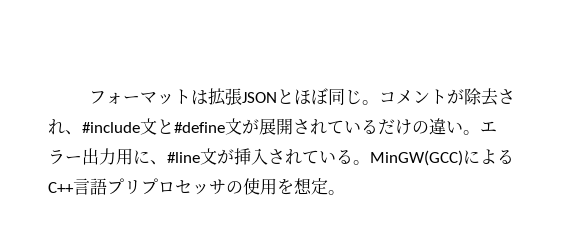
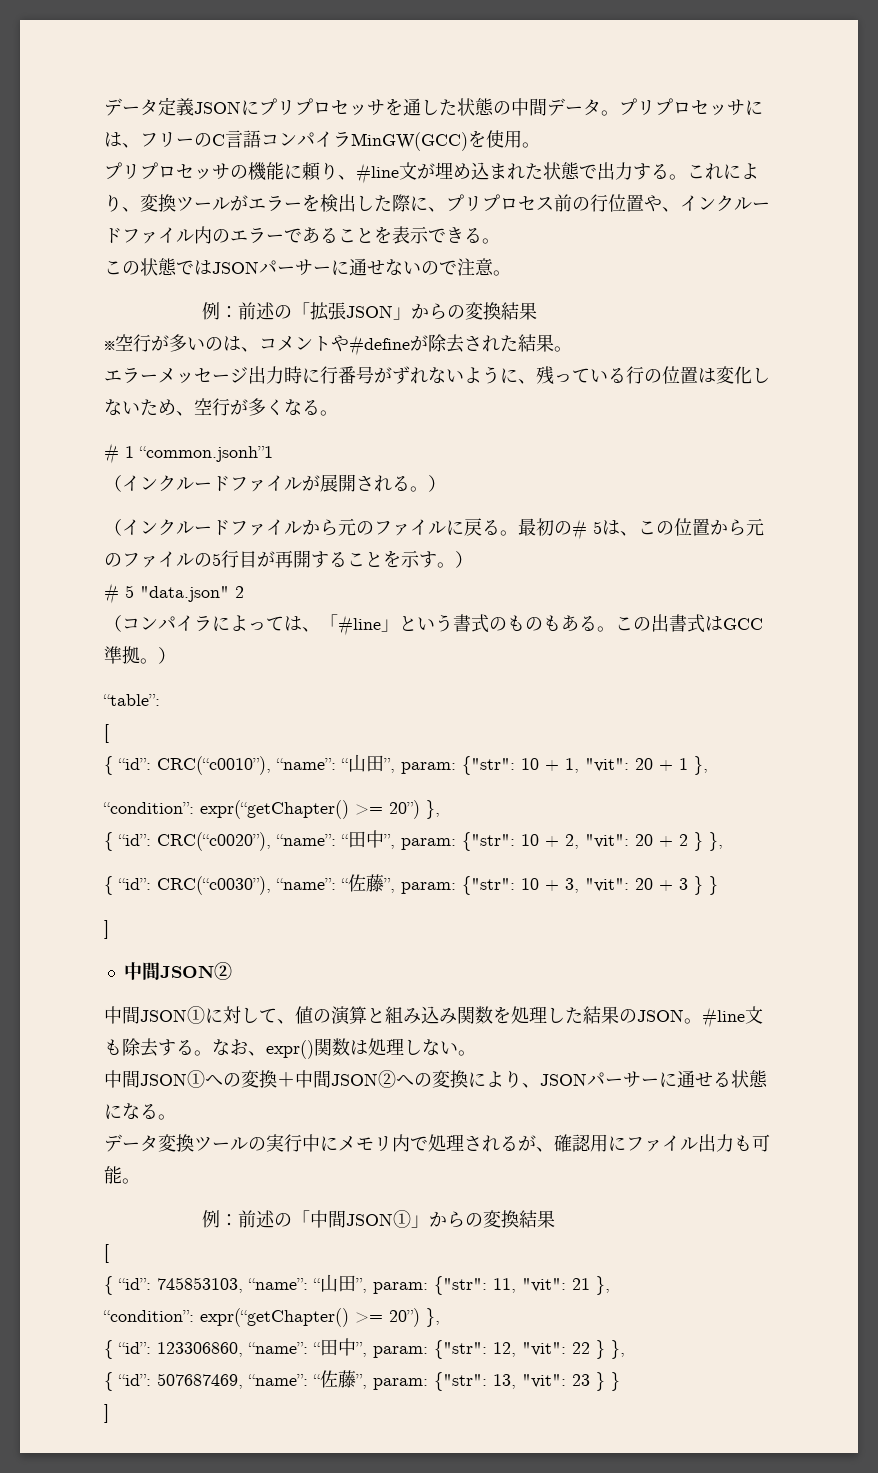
- フォーマットは拡張JSONとほぼ同じ。コメントが除去され、#include文と#define文が展開されているだけの違い。エラー出力用に、#line文が挿入されている。MinGW(GCC)によるC++言語プリプロセッサの使用を想定。
+ データ定義JSONにプリプロセッサを通した状態の中間データ。プリプロセッサには、フリーのC言語コンパイラMinGW(GCC)を使用。
+ プリプロセッサの機能に頼り、#line文が埋め込まれた状態で出力する。これにより、変換ツールがエラーを検出した際に、プリプロセス前の行位置や、インクルードファイル内のエラーであることを表示できる。
+ この状態ではJSONパーサーに通せないので注意。
+ 例：前述の「拡張JSON」からの変換結果
+ ※空行が多いのは、コメントや#defineが除去された結果。
+ エラーメッセージ出力時に行番号がずれないように、残っている行の位置は変化しないため、空行が多くなる。
+ # 1 “common.jsonh”1
+ （インクルードファイルが展開される。）
+ （インクルードファイルから元のファイルに戻る。最初の# 5は、この位置から元のファイルの5行目が再開することを示す。）
+ # 5 "data.json" 2
+ （コンパイラによっては、「#line」という書式のものもある。この出書式はGCC準拠。）
+ “table”:
+ [
+ { “id”: CRC(“c0010”), “name”: “山田”, param: {"str": 10 + 1, "vit": 20 + 1 },
+ “condition”: expr(“getChapter() >= 20”) },
+ { “id”: CRC(“c0020”), “name”: “田中”, param: {"str": 10 + 2, "vit": 20 + 2 } },
+ { “id”: CRC(“c0030”), “name”: “佐藤”, param: {"str": 10 + 3, "vit": 20 + 3 } }
+ ]
+ 中間JSON②
+ 中間JSON①に対して、値の演算と組み込み関数を処理した結果のJSON。#line文も除去する。なお、expr()関数は処理しない。
+ 中間JSON①への変換＋中間JSON②への変換により、JSONパーサーに通せる状態になる。
+ データ変換ツールの実行中にメモリ内で処理されるが、確認用にファイル出力も可能。
+ 例：前述の「中間JSON①」からの変換結果
+ [
+ { “id”: 745853103, “name”: “山田”, param: {"str": 11, "vit": 21 },
+ “condition”: expr(“getChapter() >= 20”) },
+ { “id”: 123306860, “name”: “田中”, param: {"str": 12, "vit": 22 } },
+ { “id”: 507687469, “name”: “佐藤”, param: {"str": 13, "vit": 23 } }
+ ]

